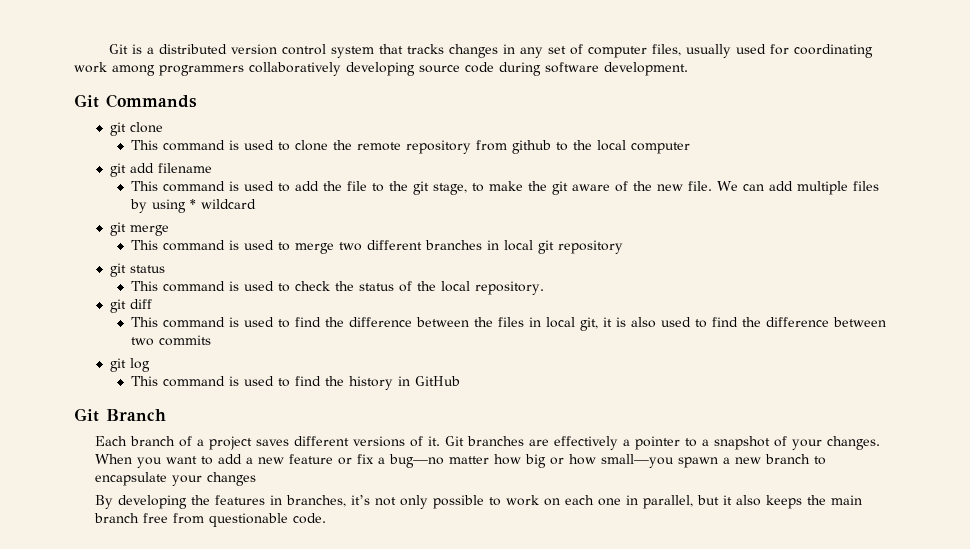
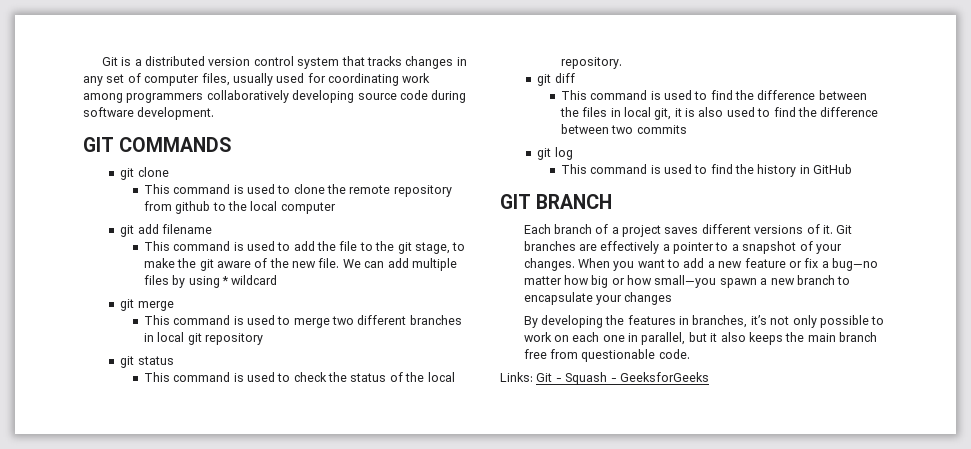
- Git Commands
+ GIT COMMANDS
- Git Branch
+ GIT BRANCH
+ Links: Git - Squash - GeeksforGeeks

